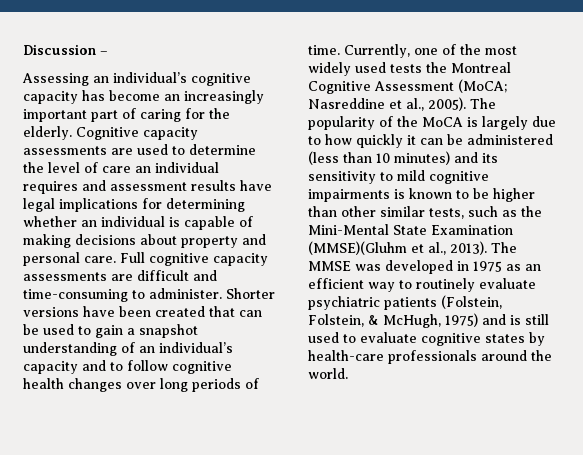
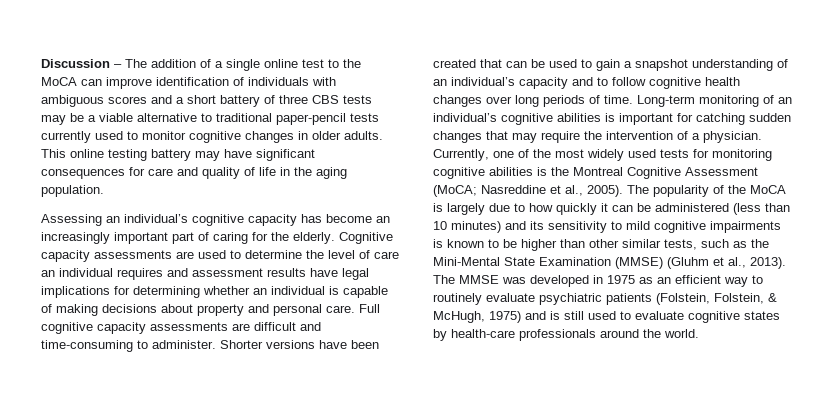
- Discussion –
+ Discussion – The addition of a single online test to the MoCA can improve identification of individuals with ambiguous scores and a short battery of three CBS tests may be a viable alternative to traditional paper-pencil tests currently used to monitor cognitive changes in older adults. This online testing battery may have significant consequences for care and quality of life in the aging population.
+ Long-term monitoring of an individual’s cognitive abilities is important for catching sudden changes that may require the intervention of a physician.
- Currently, one of the most widely used tests the Montreal Cognitive Assessment (MoCA; Nasreddine et al., 2005).
+ Currently, one of the most widely used tests for monitoring cognitive abilities is the Montreal Cognitive Assessment (MoCA; Nasreddine et al., 2005).
- The popularity of the MoCA is largely due to how quickly it can be administered (less than 10 minutes) and its sensitivity to mild cognitive impairments is known to be higher than other similar tests, such as the Mini-Mental State Examination (MMSE)(Gluhm et al., 2013).
+ The popularity of the MoCA is largely due to how quickly it can be administered (less than 10 minutes) and its sensitivity to mild cognitive impairments is known to be higher than other similar tests, such as the Mini-Mental State Examination (MMSE) (Gluhm et al., 2013).

